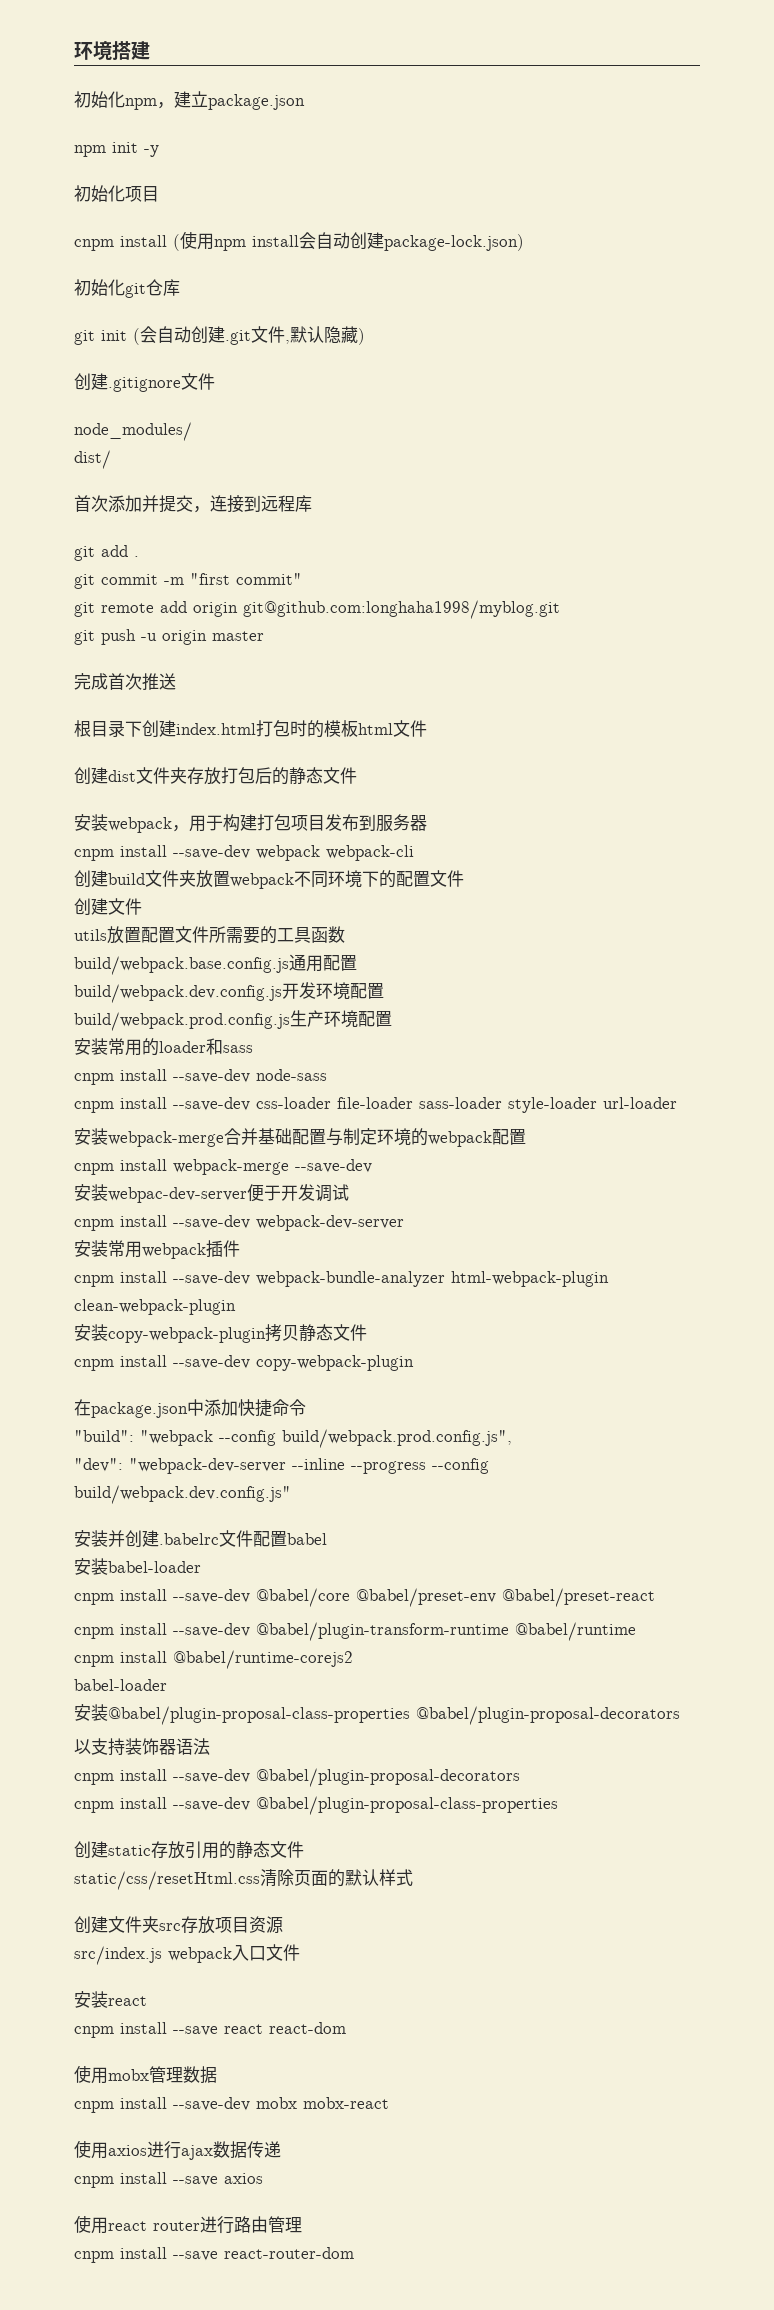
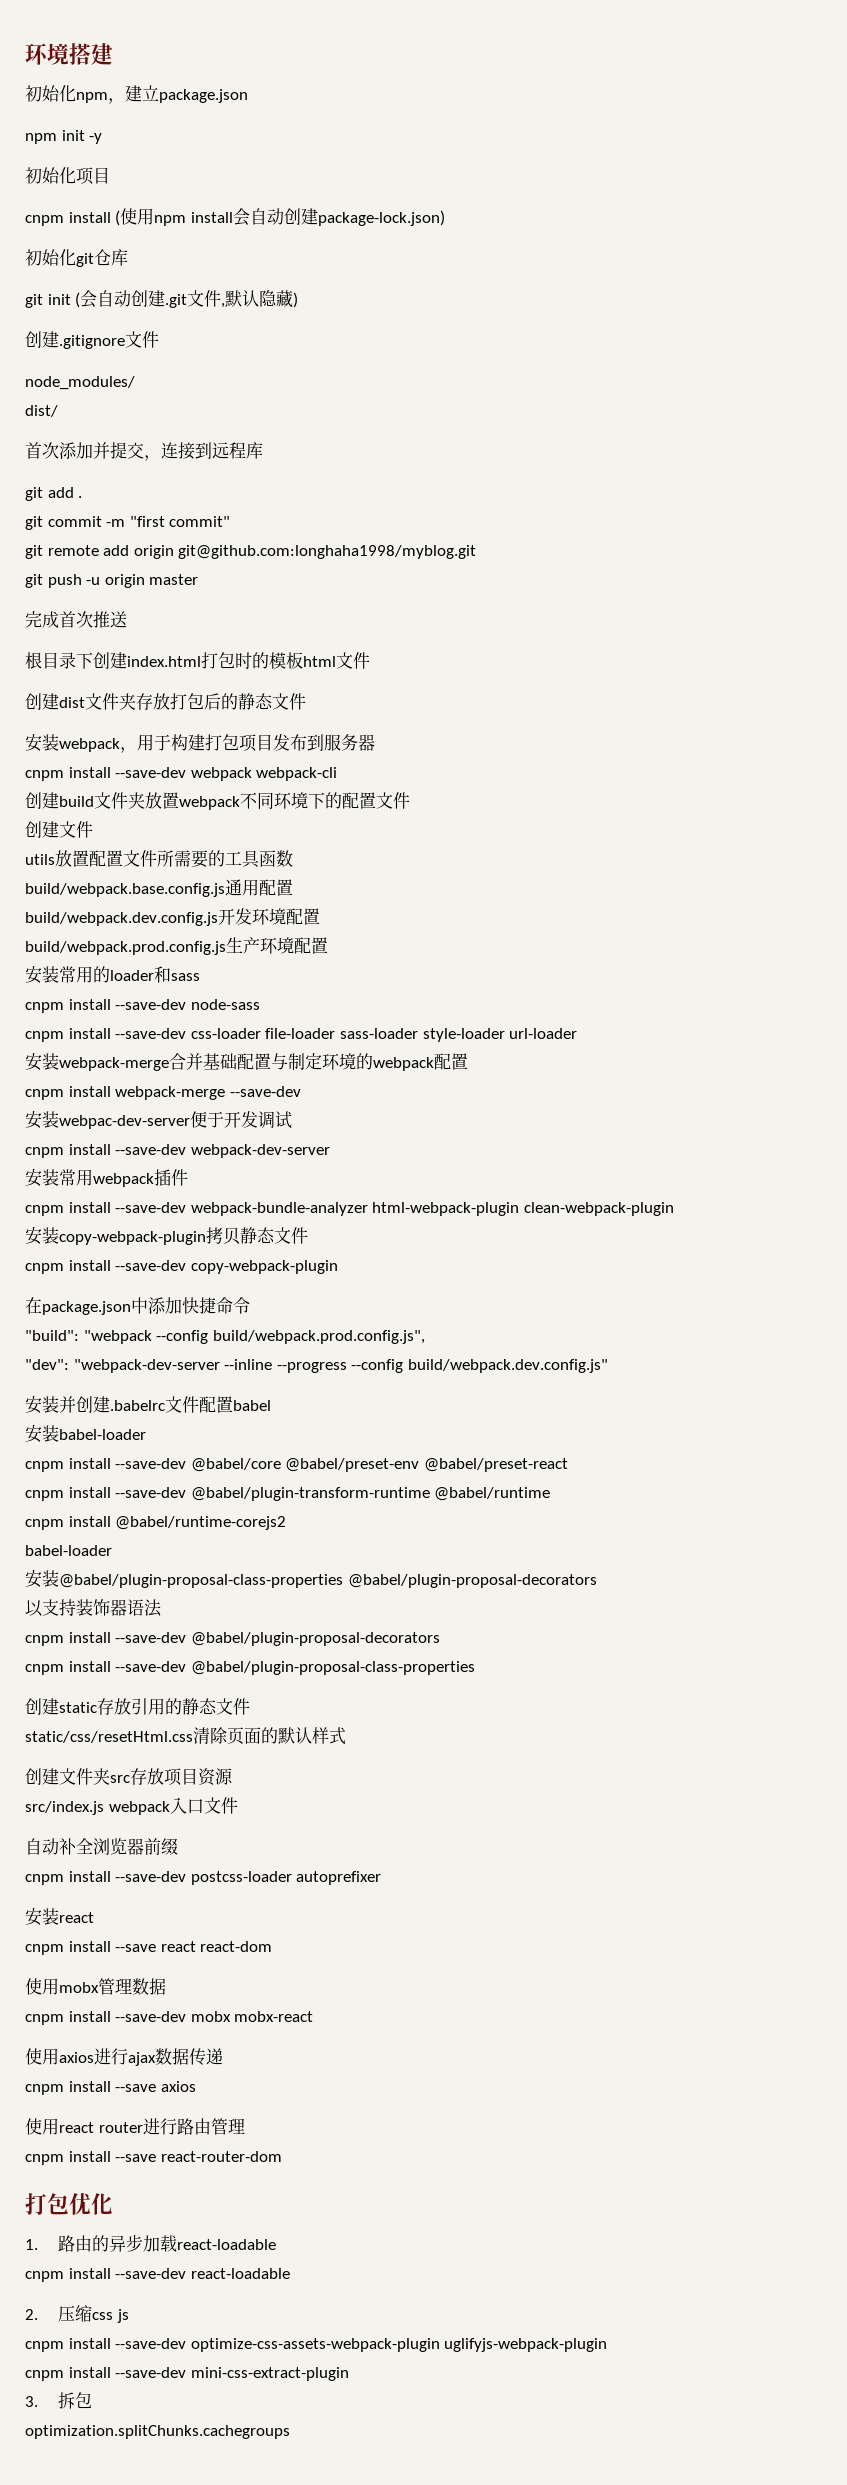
+ 自动补全浏览器前缀
+ cnpm install --save-dev postcss-loader autoprefixer
+ 打包优化
+ 1.路由的异步加载react-loadable
+ cnpm install --save-dev react-loadable
+ 2.压缩css js
+ cnpm install --save-dev optimize-css-assets-webpack-plugin uglifyjs-webpack-plugin
+ cnpm install --save-dev mini-css-extract-plugin
+ 3.拆包
+ optimization.splitChunks.cachegroups

